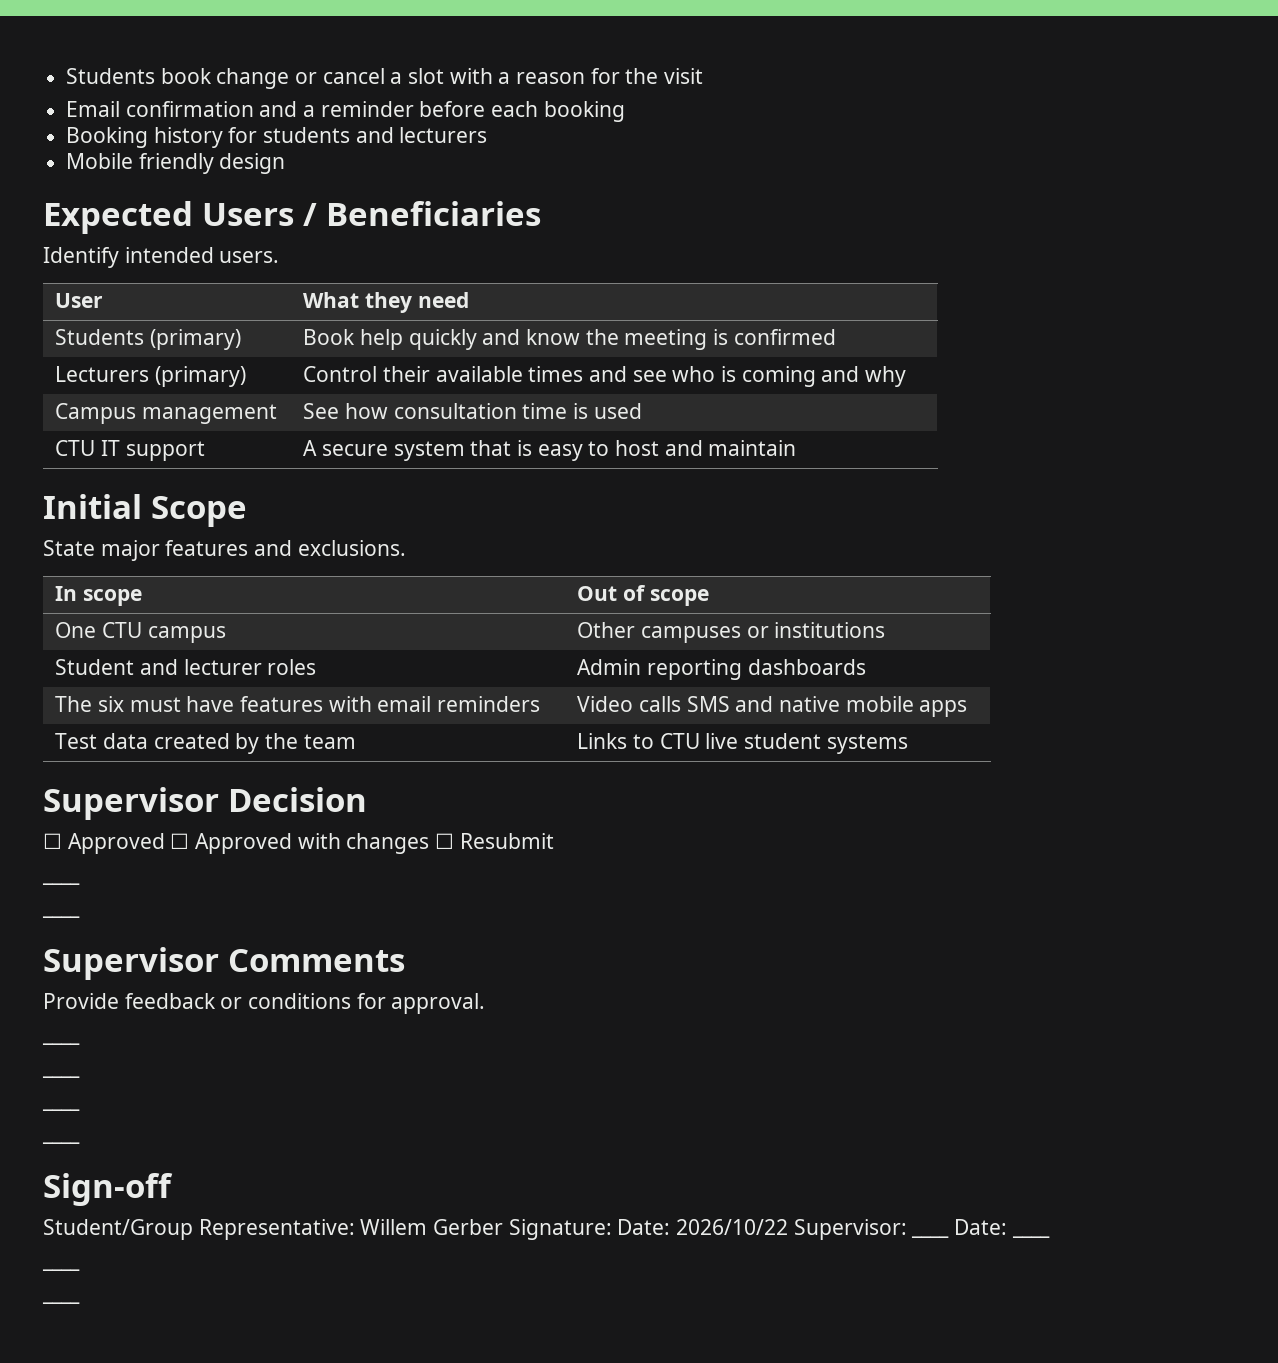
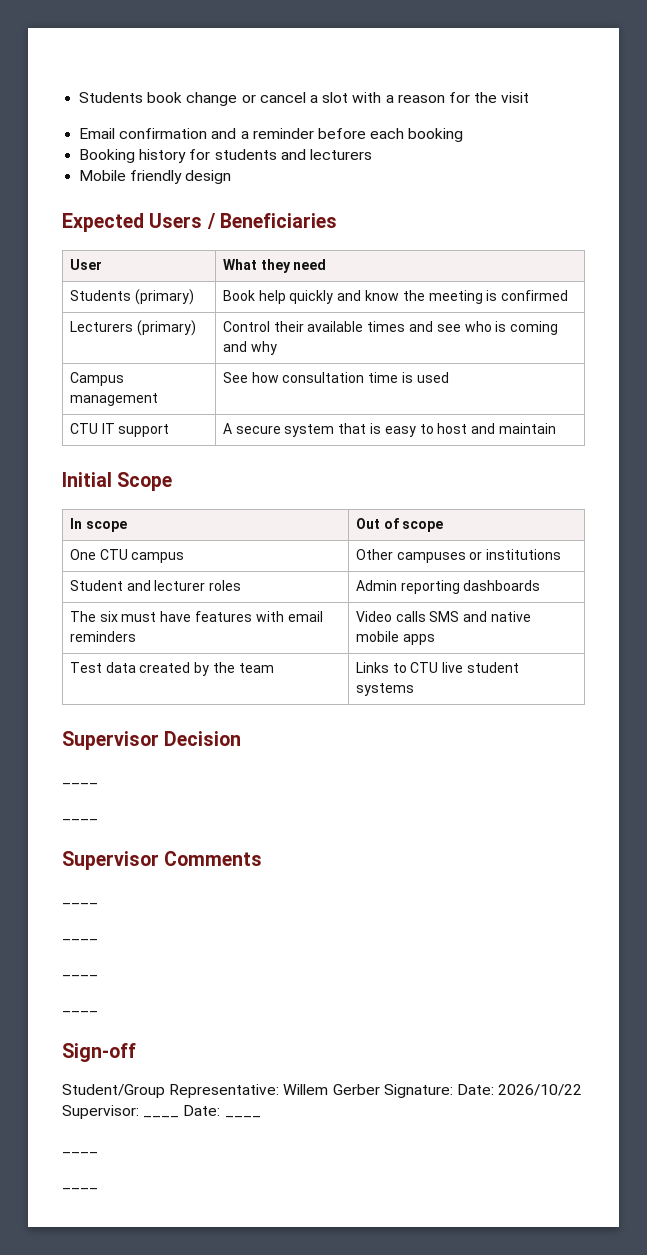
- Identify intended users.
- State major features and exclusions.
  Supervisor Decision
- ☐ Approved ☐ Approved with changes ☐ Resubmit
  ____
  ____
  Supervisor Comments
- Provide feedback or conditions for approval.

